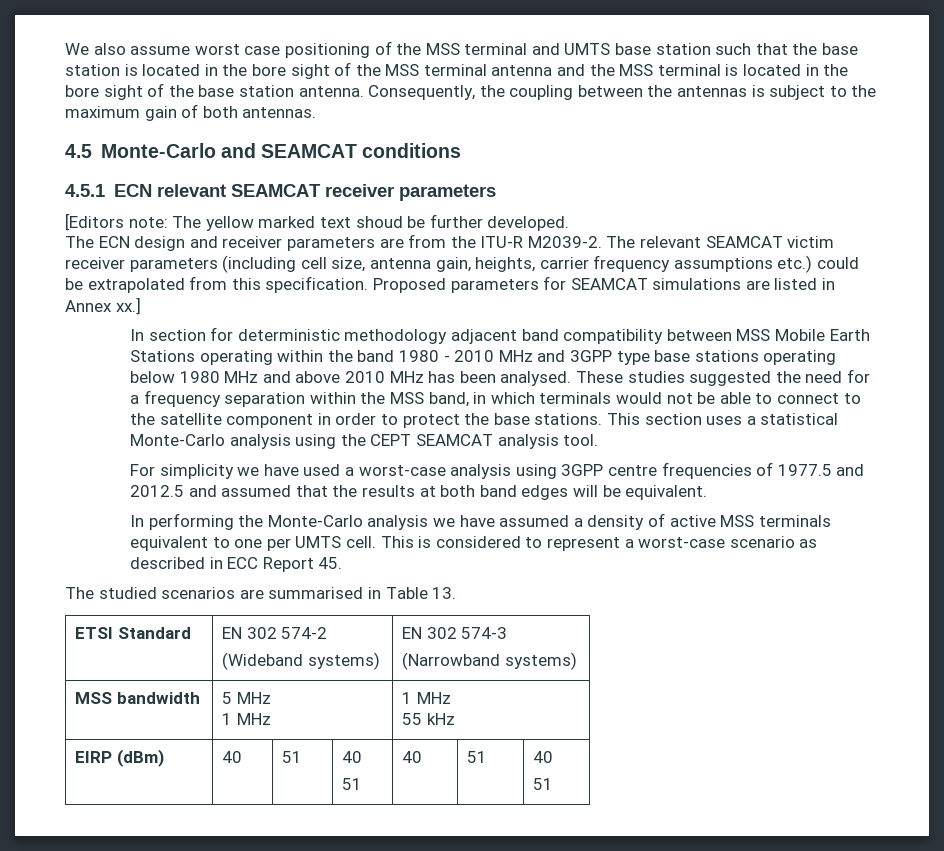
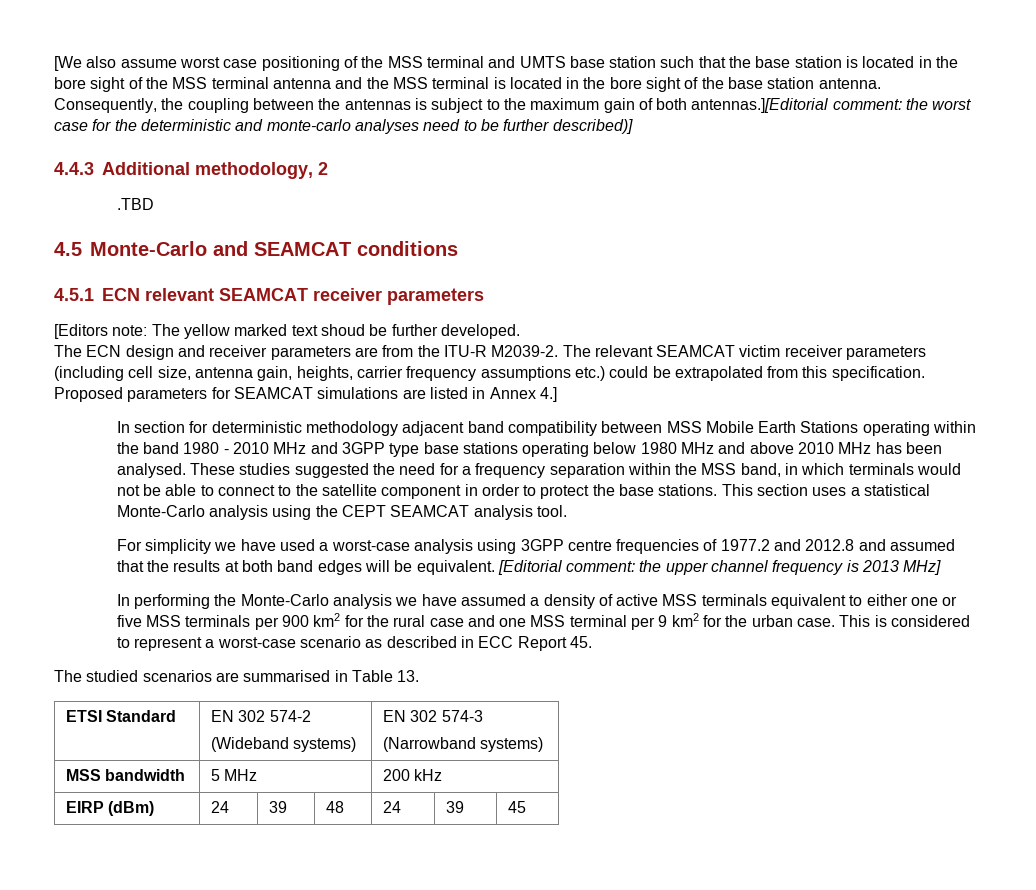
- We also assume worst case positioning of the MSS terminal and UMTS base station such that the base station is located in the bore sight of the MSS terminal antenna and the MSS terminal is located in the bore sight of the base station antenna.
+ [We also assume worst case positioning of the MSS terminal and UMTS base station such that the base station is located in the bore sight of the MSS terminal antenna and the MSS terminal is located in the bore sight of the base station antenna.
- Consequently, the coupling between the antennas is subject to the maximum gain of both antennas.
+ Consequently, the coupling between the antennas is subject to the maximum gain of both antennas.][Editorial comment: the worst case for the deterministic and monte-carlo analyses need to be further described)]
+ 4.4.3 Additional methodology, 2
+ .TBD
- Proposed parameters for SEAMCAT simulations are listed in Annex xx.]
+ Proposed parameters for SEAMCAT simulations are listed in Annex 4.]
- For simplicity we have used a worst-case analysis using 3GPP centre frequencies of 1977.5 and 2012.5 and assumed that the results at both band edges will be equivalent.
+ For simplicity we have used a worst-case analysis using 3GPP centre frequencies of 1977.2 and 2012.8 and assumed that the results at both band edges will be equivalent. [Editorial comment: the upper channel frequency is 2013 MHz]
- In performing the Monte-Carlo analysis we have assumed a density of active MSS terminals equivalent to one per UMTS cell.
+ In performing the Monte-Carlo analysis we have assumed a density of active MSS terminals equivalent to either one or five MSS terminals per 900 km2 for the rural case and one MSS terminal per 9 km2 for the urban case.
- MSS bandwidth | 5 MHz
- 1 MHz | 1 MHz
- 55 kHz
- EIRP (dBm) | 40 | 51 | 40
- 51 | 40 | 51 | 40
- 51
+ MSS bandwidth | 5 MHz | 200 kHz
+ EIRP (dBm) | 24 | 39 | 48 | 24 | 39 | 45

